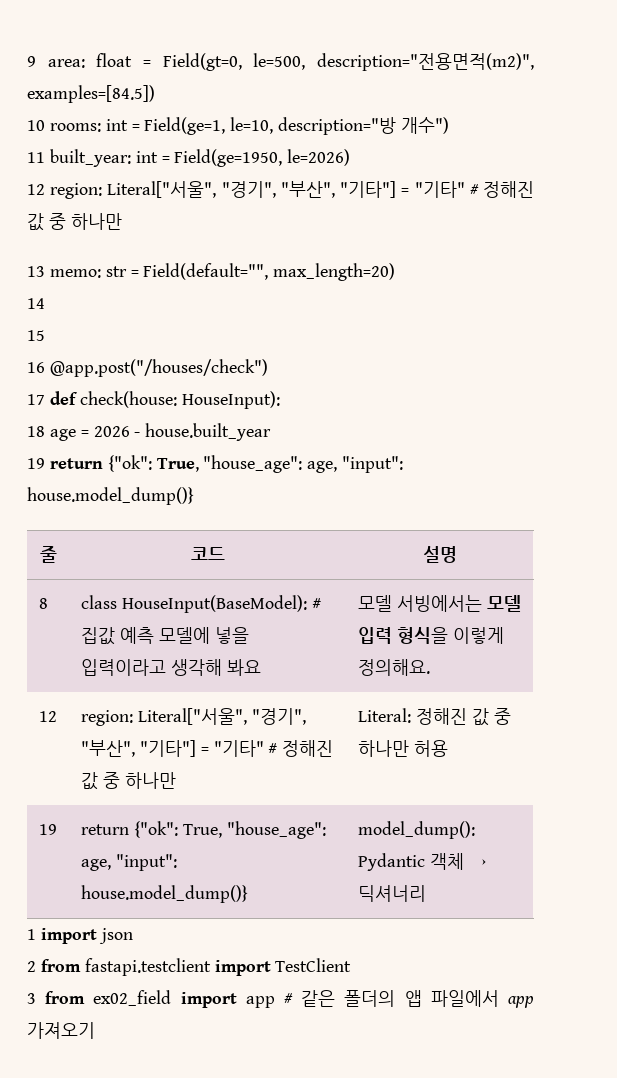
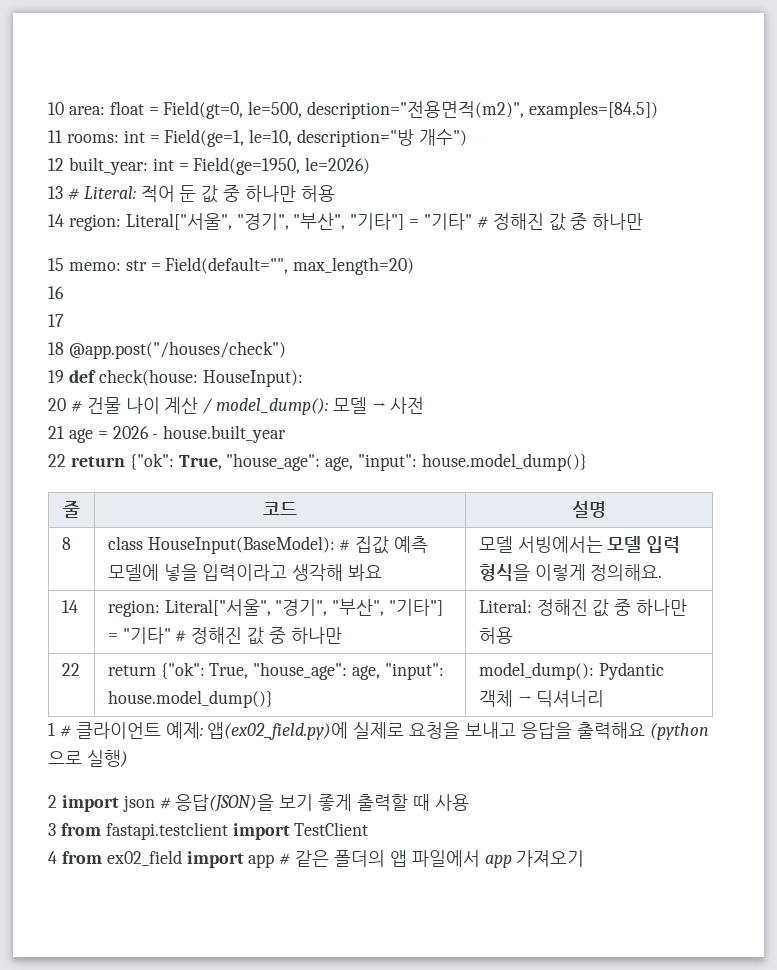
- 9 area: float = Field(gt=0, le=500, description="전용면적(m2)", examples=[84.5])
+ 10 area: float = Field(gt=0, le=500, description="전용면적(m2)", examples=[84.5])
- 10 rooms: int = Field(ge=1, le=10, description="방 개수")
+ 11 rooms: int = Field(ge=1, le=10, description="방 개수")
- 11 built_year: int = Field(ge=1950, le=2026)
+ 12 built_year: int = Field(ge=1950, le=2026)
- 12 region: Literal["서울", "경기", "부산", "기타"] = "기타" # 정해진 값 중 하나만
+ 13 # Literal: 적어 둔 값 중 하나만 허용
+ 14 region: Literal["서울", "경기", "부산", "기타"] = "기타" # 정해진 값 중 하나만
- 13 memo: str = Field(default="", max_length=20)
+ 15 memo: str = Field(default="", max_length=20)
- 14
- 15
- 16 @app.post("/houses/check")
+ 16
+ 17
+ 18 @app.post("/houses/check")
- 17 def check(house: HouseInput):
+ 19 def check(house: HouseInput):
- 18 age = 2026 - house.built_year
+ 20 # 건물 나이 계산 / model_dump(): 모델 → 사전
+ 21 age = 2026 - house.built_year
- 19 return {"ok": True, "house_age": age, "input": house.model_dump()}
+ 22 return {"ok": True, "house_age": age, "input": house.model_dump()}
- 12 | region: Literal["서울", "경기", "부산", "기타"] = "기타" # 정해진 값 중 하나만 | Literal: 정해진 값 중 하나만 허용
+ 14 | region: Literal["서울", "경기", "부산", "기타"] = "기타" # 정해진 값 중 하나만 | Literal: 정해진 값 중 하나만 허용
- 19 | return {"ok": True, "house_age": age, "input": house.model_dump()} | model_dump(): Pydantic 객체 → 딕셔너리
+ 22 | return {"ok": True, "house_age": age, "input": house.model_dump()} | model_dump(): Pydantic 객체 → 딕셔너리
- 1 import json
- 2 from fastapi.testclient import TestClient
+ 1 # 클라이언트 예제: 앱(ex02_field.py)에 실제로 요청을 보내고 응답을 출력해요 (python 으로 실행)
+ 2 import json # 응답(JSON)을 보기 좋게 출력할 때 사용
+ 3 from fastapi.testclient import TestClient
- 3 from ex02_field import app # 같은 폴더의 앱 파일에서 app 가져오기
+ 4 from ex02_field import app # 같은 폴더의 앱 파일에서 app 가져오기

